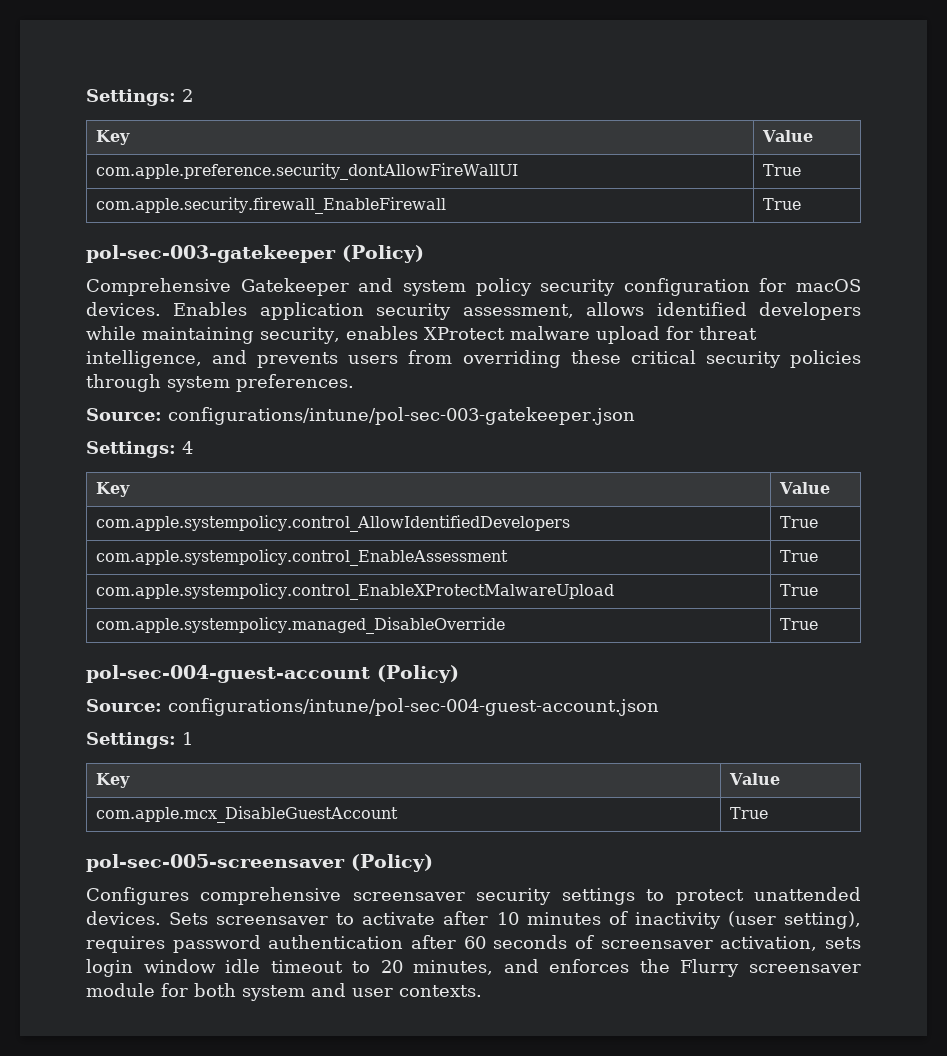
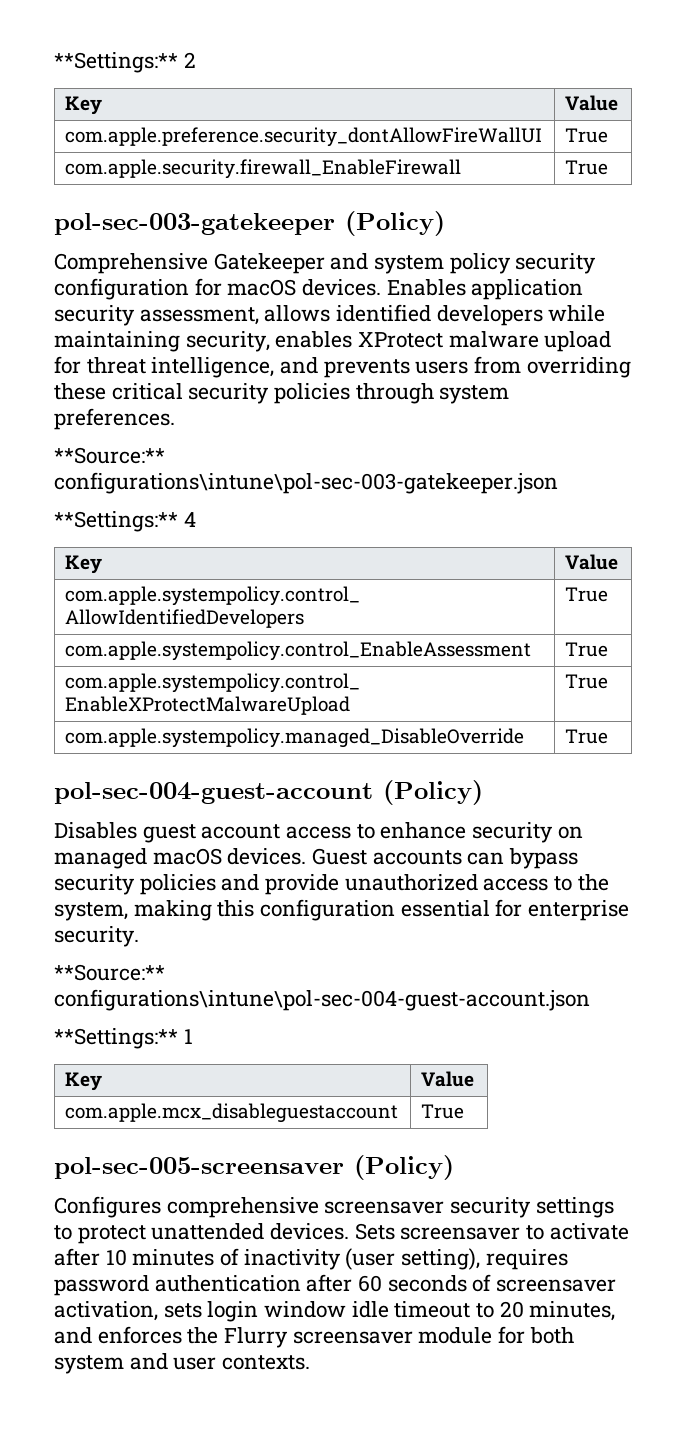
- Settings: 2
+ **Settings:** 2
- Source: configurations/intune/pol-sec-003-gatekeeper.json
- Settings: 4
+ **Source:** configurations\intune\pol-sec-003-gatekeeper.json
+ **Settings:** 4
- Source: configurations/intune/pol-sec-004-guest-account.json
- Settings: 1
+ Disables guest account access to enhance security on managed macOS devices. Guest accounts can bypass security policies and provide unauthorized access to the system, making this configuration essential for enterprise security.
+ **Source:** configurations\intune\pol-sec-004-guest-account.json
+ **Settings:** 1
- com.apple.mcx_DisableGuestAccount | True
+ com.apple.mcx_disableguestaccount | True

